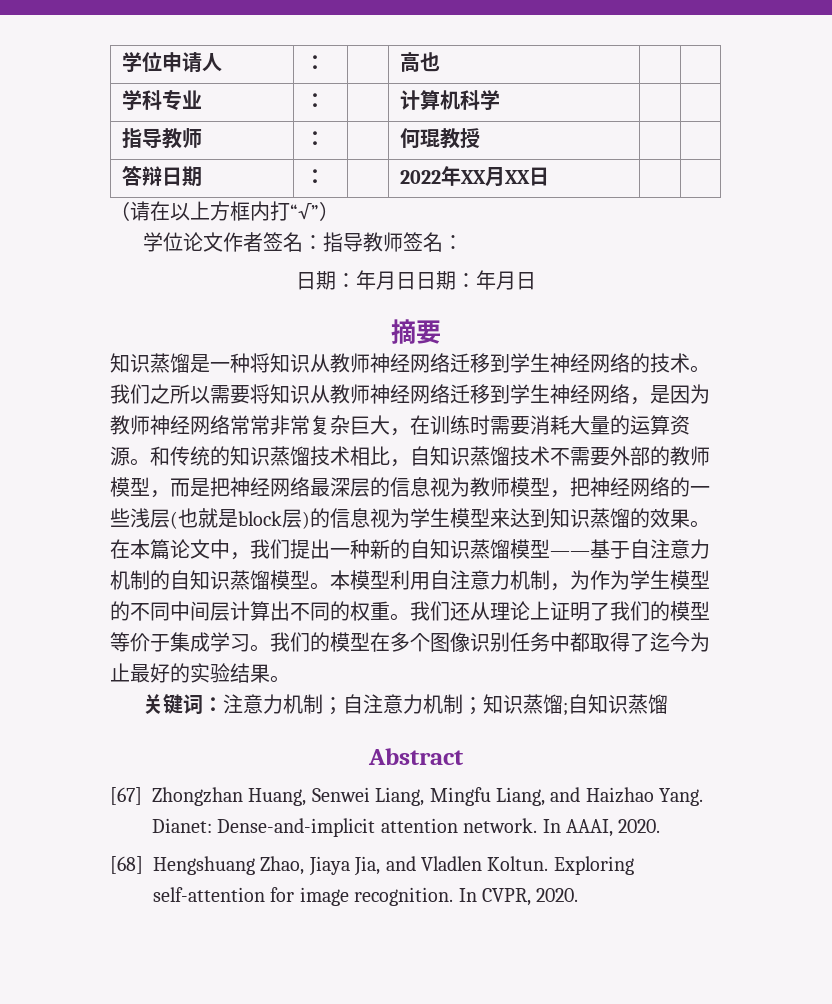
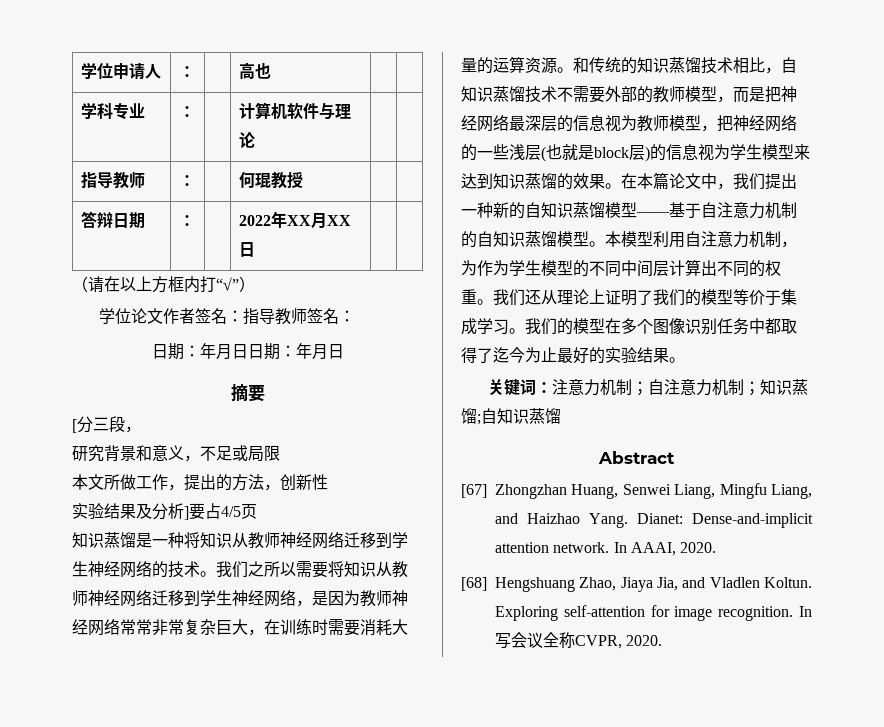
- 学科专业 | ： | | 计算机科学 | |
+ 学科专业 | ： | | 计算机软件与理论 | |
+ [分三段，
+ 研究背景和意义，不足或局限
+ 本文所做工作，提出的方法，创新性
+ 实验结果及分析]要占4/5页
- In CVPR, 2020.
+ In写会议全称CVPR, 2020.

